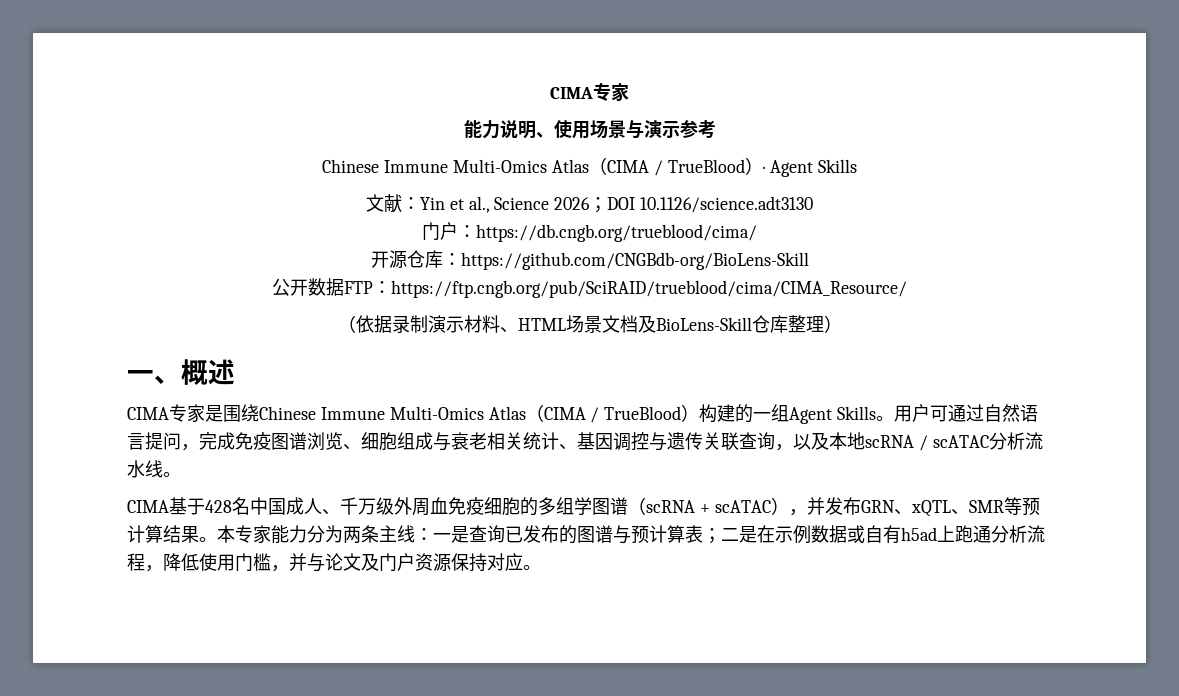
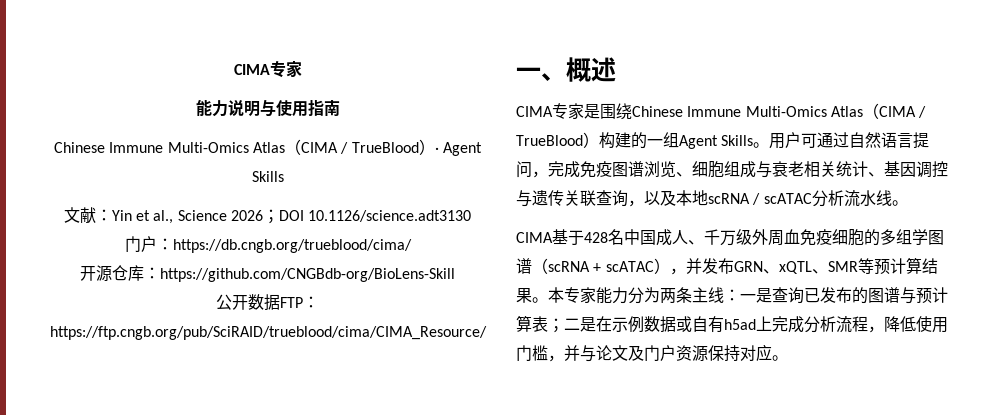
- 能力说明、使用场景与演示参考
+ 能力说明与使用指南
- （依据录制演示材料、HTML场景文档及BioLens-Skill仓库整理）
- 本专家能力分为两条主线：一是查询已发布的图谱与预计算表；二是在示例数据或自有h5ad上跑通分析流程，降低使用门槛，并与论文及门户资源保持对应。
+ 本专家能力分为两条主线：一是查询已发布的图谱与预计算表；二是在示例数据或自有h5ad上完成分析流程，降低使用门槛，并与论文及门户资源保持对应。

